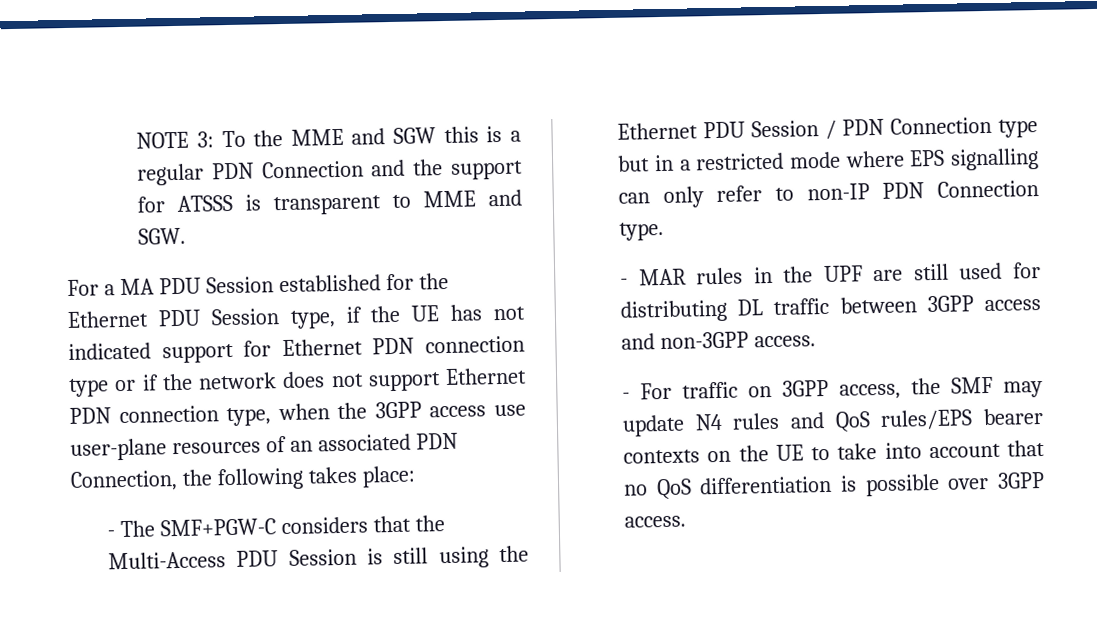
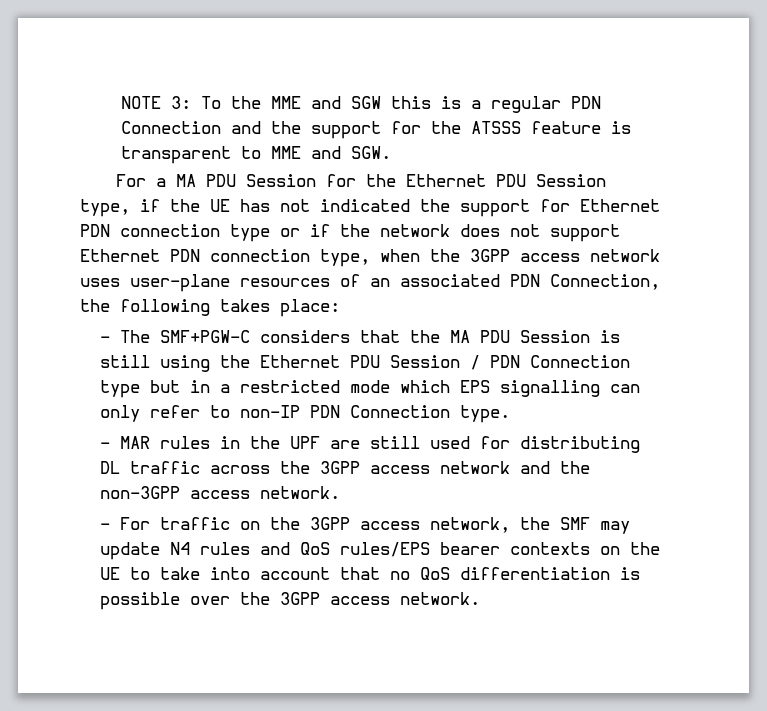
- NOTE 3: To the MME and SGW this is a regular PDN Connection and the support for ATSSS is transparent to MME and SGW.
+ NOTE 3: To the MME and SGW this is a regular PDN Connection and the support for the ATSSS feature is transparent to MME and SGW.
- For a MA PDU Session established for the Ethernet PDU Session type, if the UE has not indicated support for Ethernet PDN connection type or if the network does not support Ethernet PDN connection type, when the 3GPP access use user-plane resources of an associated PDN Connection, the following takes place:
+ For a MA PDU Session for the Ethernet PDU Session type, if the UE has not indicated the support for Ethernet PDN connection type or if the network does not support Ethernet PDN connection type, when the 3GPP access network uses user-plane resources of an associated PDN Connection, the following takes place:
- - The SMF+PGW-C considers that the Multi-Access PDU Session is still using the Ethernet PDU Session / PDN Connection type but in a restricted mode where EPS signalling can only refer to non-IP PDN Connection type.
+ - The SMF+PGW-C considers that the MA PDU Session is still using the Ethernet PDU Session / PDN Connection type but in a restricted mode which EPS signalling can only refer to non-IP PDN Connection type.
- - MAR rules in the UPF are still used for distributing DL traffic between 3GPP access and non-3GPP access.
+ - MAR rules in the UPF are still used for distributing DL traffic across the 3GPP access network and the non-3GPP access network.
- - For traffic on 3GPP access, the SMF may update N4 rules and QoS rules/EPS bearer contexts on the UE to take into account that no QoS differentiation is possible over 3GPP access.
+ - For traffic on the 3GPP access network, the SMF may update N4 rules and QoS rules/EPS bearer contexts on the UE to take into account that no QoS differentiation is possible over the 3GPP access network.

